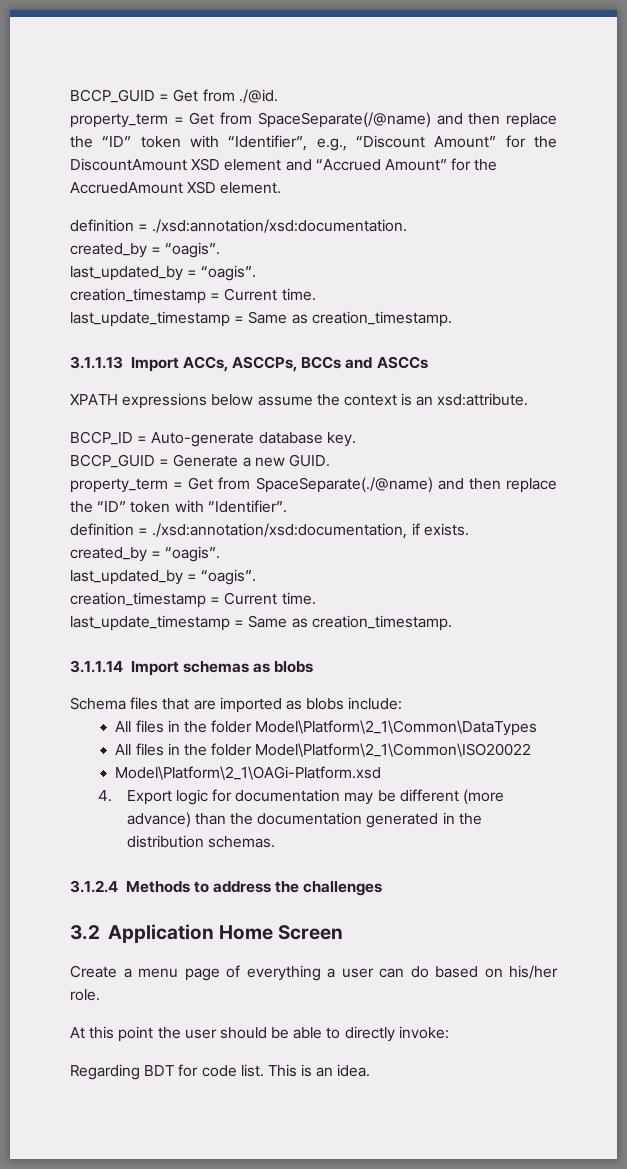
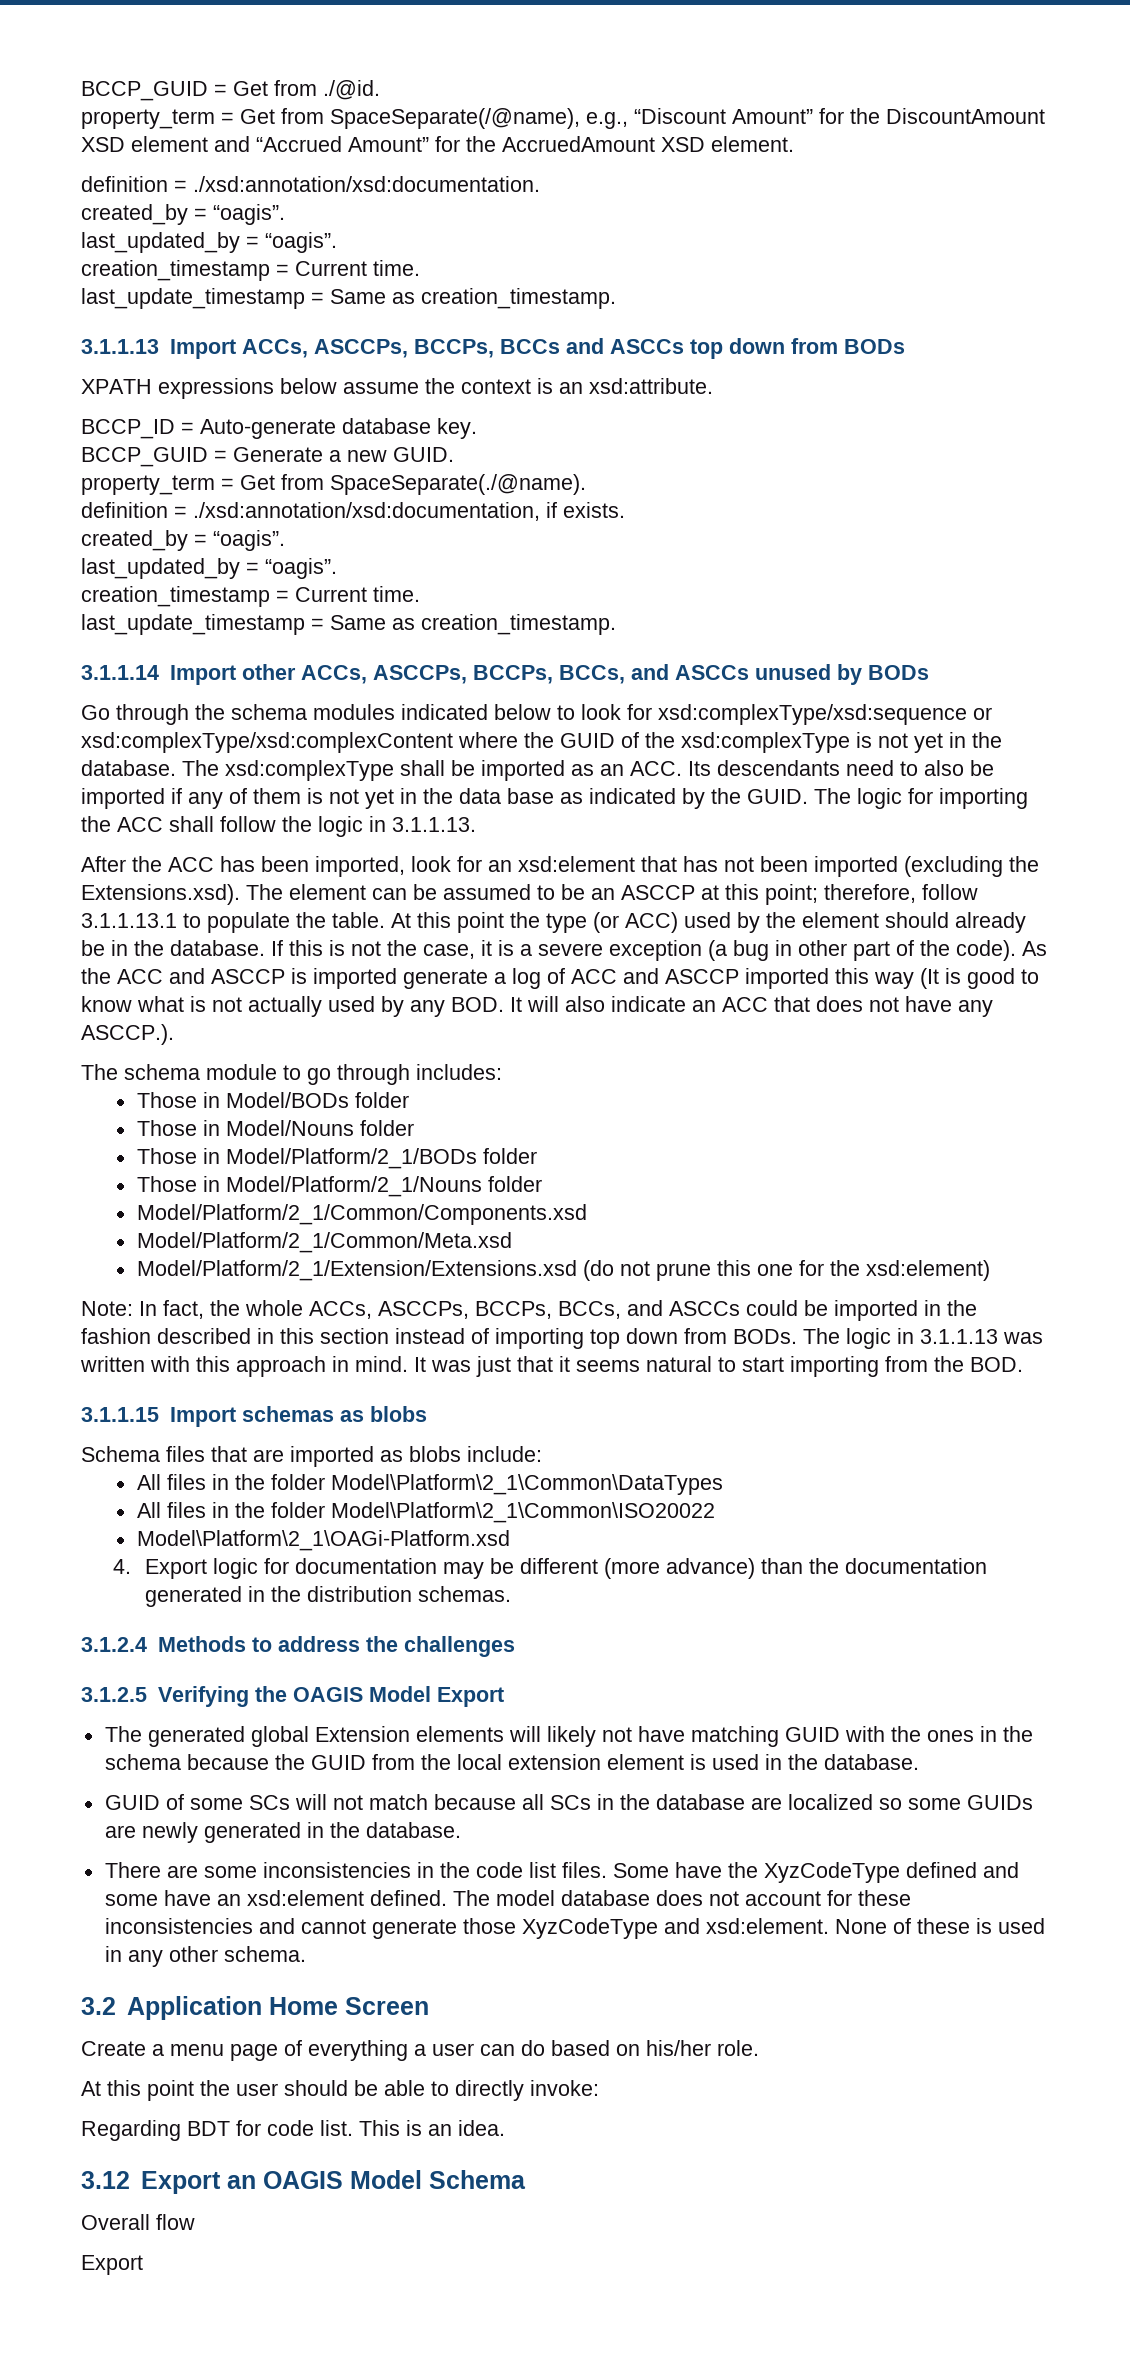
- property_term = Get from SpaceSeparate(/@name) and then replace the “ID” token with “Identifier”, e.g., “Discount Amount” for the DiscountAmount XSD element and “Accrued Amount” for the AccruedAmount XSD element.
+ property_term = Get from SpaceSeparate(/@name), e.g., “Discount Amount” for the DiscountAmount XSD element and “Accrued Amount” for the AccruedAmount XSD element.
- 3.1.1.13 Import ACCs, ASCCPs, BCCs and ASCCs
+ 3.1.1.13 Import ACCs, ASCCPs, BCCPs, BCCs and ASCCs top down from BODs
- property_term = Get from SpaceSeparate(./@name) and then replace the “ID” token with “Identifier”.
+ property_term = Get from SpaceSeparate(./@name).
- 3.1.1.14 Import schemas as blobs
+ 3.1.1.14 Import other ACCs, ASCCPs, BCCPs, BCCs, and ASCCs unused by BODs
+ Go through the schema modules indicated below to look for xsd:complexType/xsd:sequence or xsd:complexType/xsd:complexContent where the GUID of the xsd:complexType is not yet in the database. The xsd:complexType shall be imported as an ACC. Its descendants need to also be imported if any of them is not yet in the data base as indicated by the GUID. The logic for importing the ACC shall follow the logic in 3.1.1.13.
+ After the ACC has been imported, look for an xsd:element that has not been imported (excluding the Extensions.xsd). The element can be assumed to be an ASCCP at this point; therefore, follow 3.1.1.13.1 to populate the table. At this point the type (or ACC) used by the element should already be in the database. If this is not the case, it is a severe exception (a bug in other part of the code). As the ACC and ASCCP is imported generate a log of ACC and ASCCP imported this way (It is good to know what is not actually used by any BOD. It will also indicate an ACC that does not have any ASCCP.).
+ The schema module to go through includes:
+ Those in Model/BODs folder
+ Those in Model/Nouns folder
+ Those in Model/Platform/2_1/BODs folder
+ Those in Model/Platform/2_1/Nouns folder
+ Model/Platform/2_1/Common/Components.xsd
+ Model/Platform/2_1/Common/Meta.xsd
+ Model/Platform/2_1/Extension/Extensions.xsd (do not prune this one for the xsd:element)
+ Note: In fact, the whole ACCs, ASCCPs, BCCPs, BCCs, and ASCCs could be imported in the fashion described in this section instead of importing top down from BODs. The logic in 3.1.1.13 was written with this approach in mind. It was just that it seems natural to start importing from the BOD.
+ 3.1.1.15 Import schemas as blobs
+ 3.1.2.5 Verifying the OAGIS Model Export
+ The generated global Extension elements will likely not have matching GUID with the ones in the schema because the GUID from the local extension element is used in the database.
+ GUID of some SCs will not match because all SCs in the database are localized so some GUIDs are newly generated in the database.
+ There are some inconsistencies in the code list files. Some have the XyzCodeType defined and some have an xsd:element defined. The model database does not account for these inconsistencies and cannot generate those XyzCodeType and xsd:element. None of these is used in any other schema.
+ 3.12 Export an OAGIS Model Schema
+ Overall flow
+ Export

